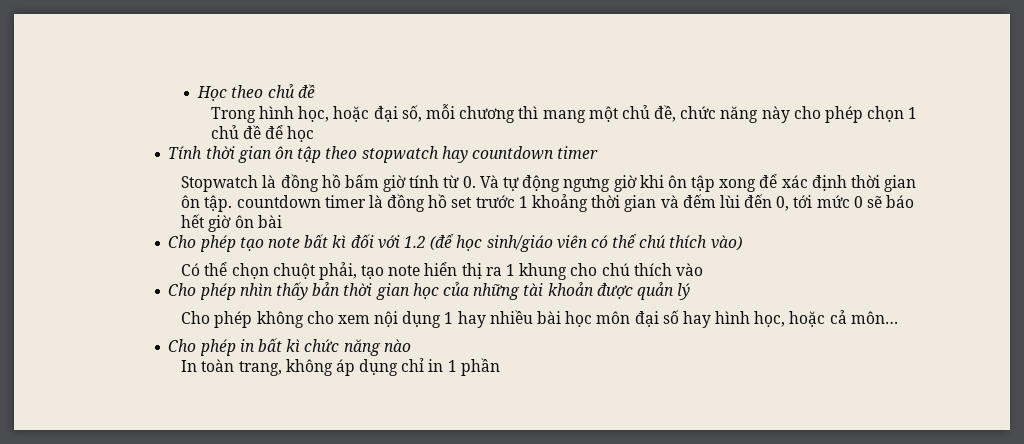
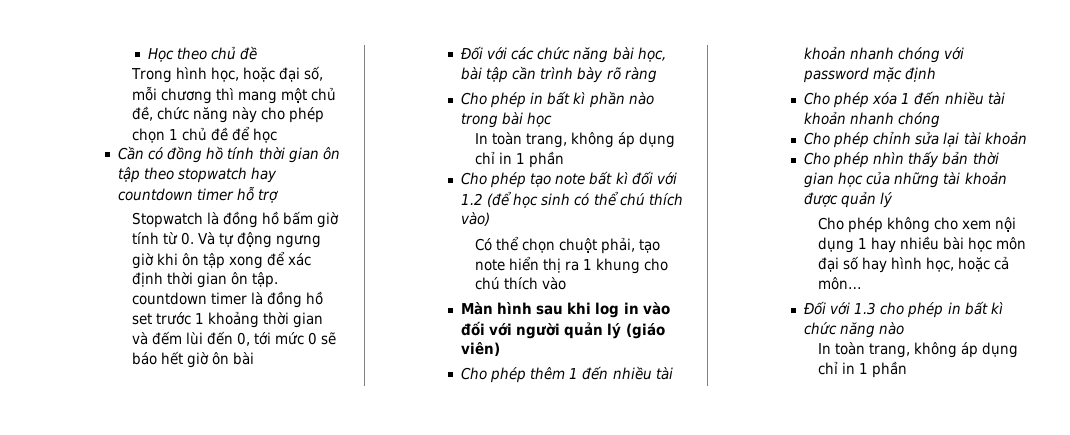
- Tính thời gian ôn tập theo stopwatch hay countdown timer
+ Cần có đồng hồ tính thời gian ôn tập theo stopwatch hay countdown timer hỗ trợ
+ Đối với các chức năng bài học, bài tập cần trình bày rõ ràng
+ Cho phép in bất kì phần nào trong bài học
+ In toàn trang, không áp dụng chỉ in 1 phần
- Cho phép tạo note bất kì đối với 1.2 (để học sinh/giáo viên có thể chú thích vào)
+ Cho phép tạo note bất kì đối với 1.2 (để học sinh có thể chú thích vào)
+ Màn hình sau khi log in vào đối với người quản lý (giáo viên)
+ Cho phép thêm 1 đến nhiều tài khoản nhanh chóng với password mặc định
+ Cho phép xóa 1 đến nhiều tài khoản nhanh chóng
+ Cho phép chỉnh sửa lại tài khoản
- Cho phép in bất kì chức năng nào
+ Đối với 1.3 cho phép in bất kì chức năng nào

